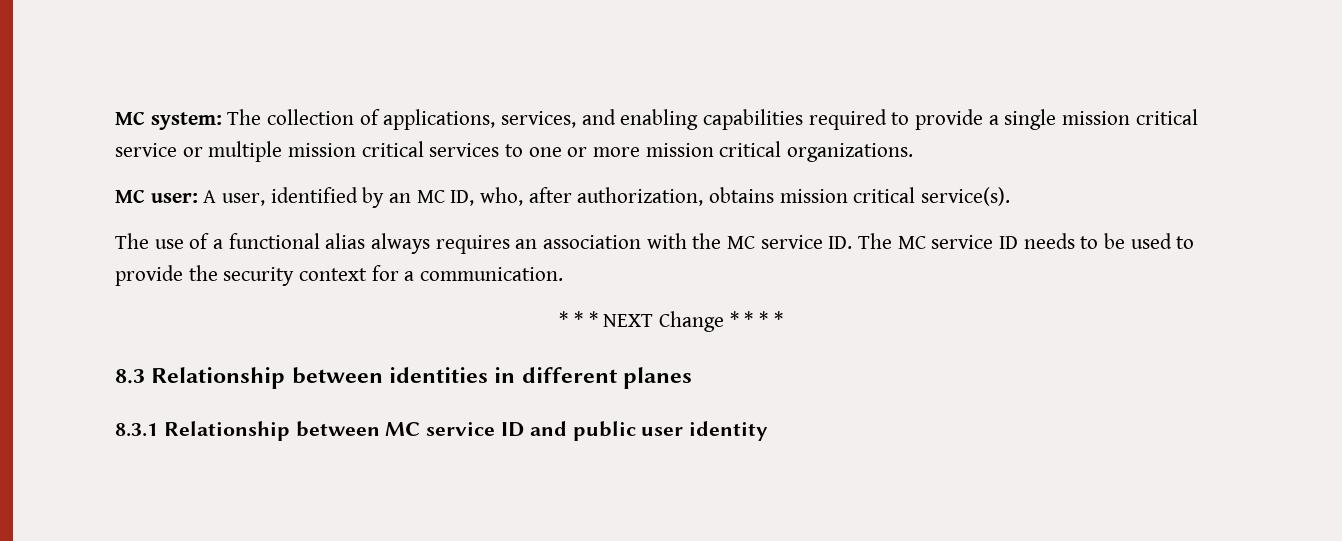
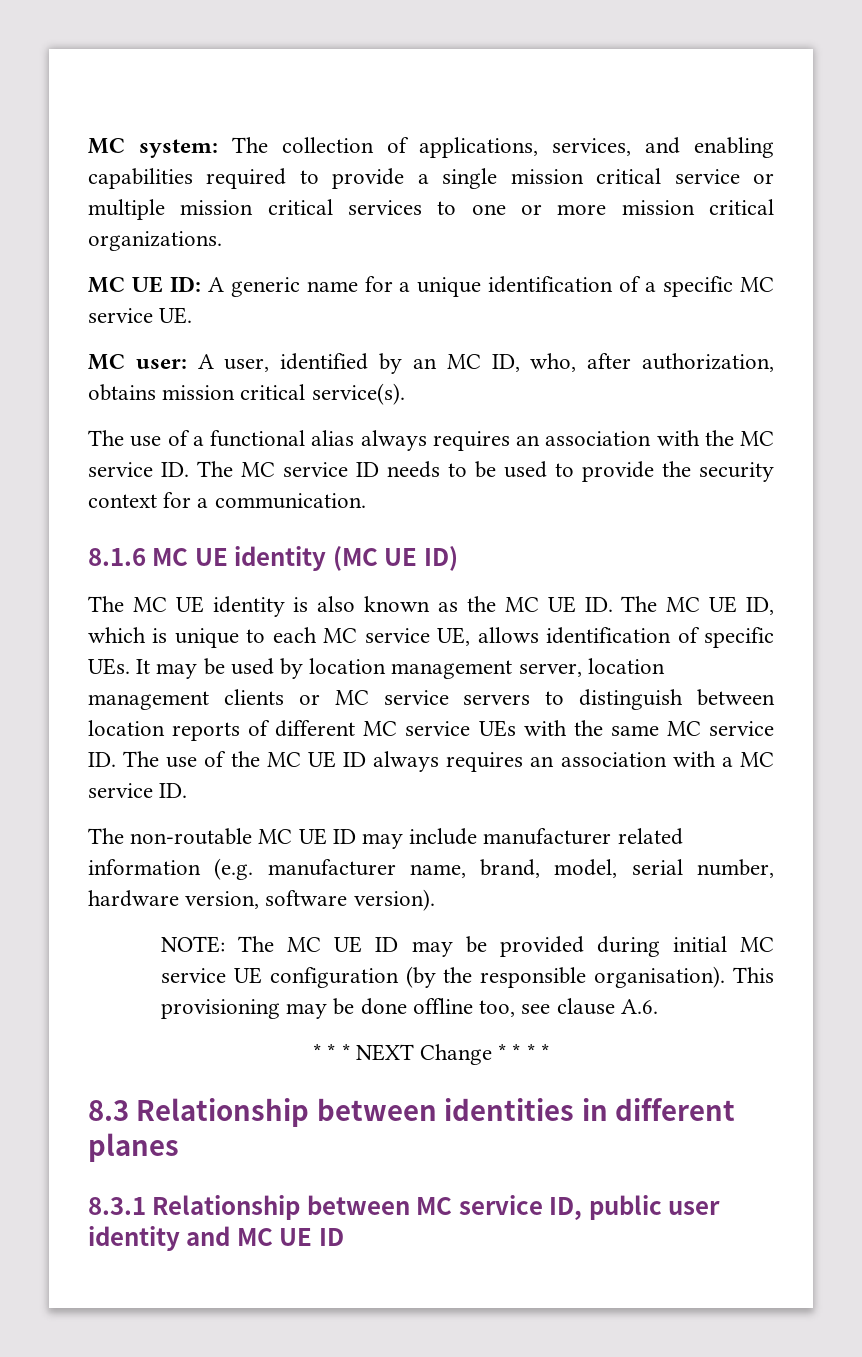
+ MC UE ID: A generic name for a unique identification of a specific MC service UE.
+ 8.1.6 MC UE identity (MC UE ID)
+ The MC UE identity is also known as the MC UE ID. The MC UE ID, which is unique to each MC service UE, allows identification of specific UEs. It may be used by location management server, location management clients or MC service servers to distinguish between location reports of different MC service UEs with the same MC service ID. The use of the MC UE ID always requires an association with a MC service ID.
+ The non-routable MC UE ID may include manufacturer related information (e.g. manufacturer name, brand, model, serial number, hardware version, software version).
+ NOTE: The MC UE ID may be provided during initial MC service UE configuration (by the responsible organisation). This provisioning may be done offline too, see clause A.6.
- 8.3.1 Relationship between MC service ID and public user identity
+ 8.3.1 Relationship between MC service ID, public user identity and MC UE ID

